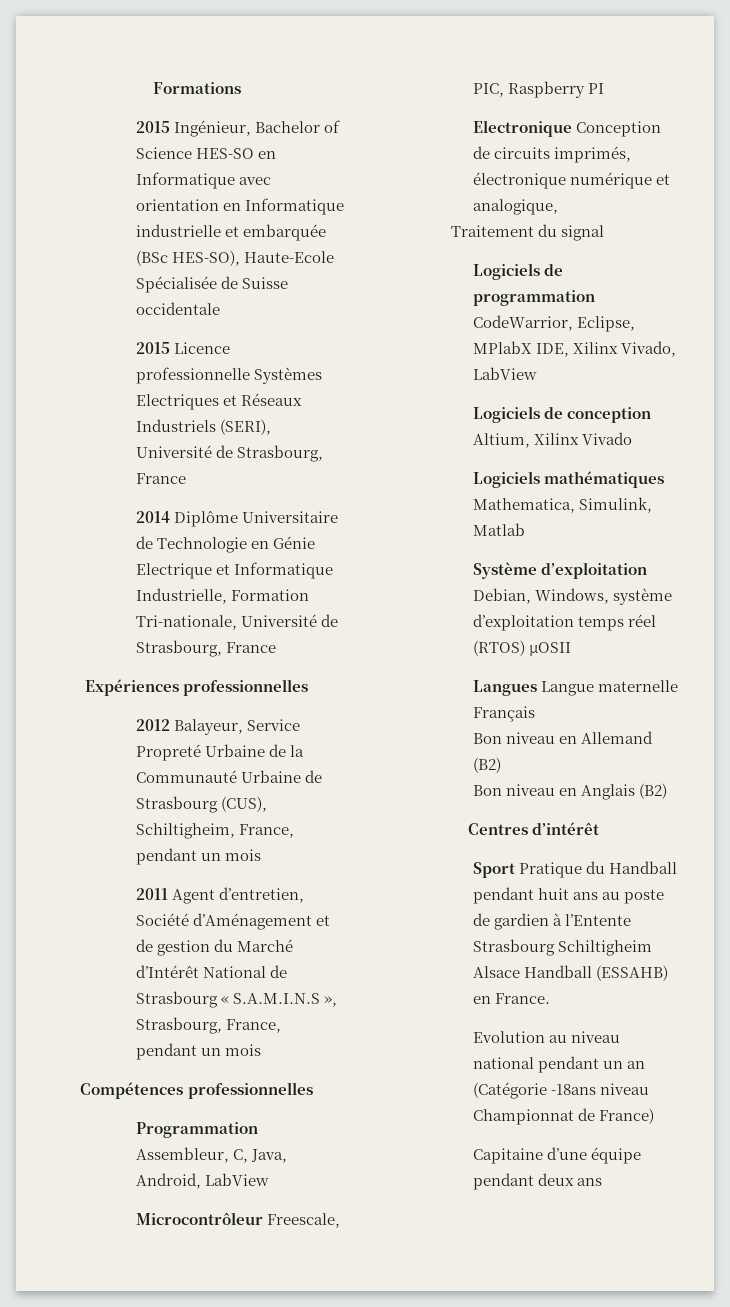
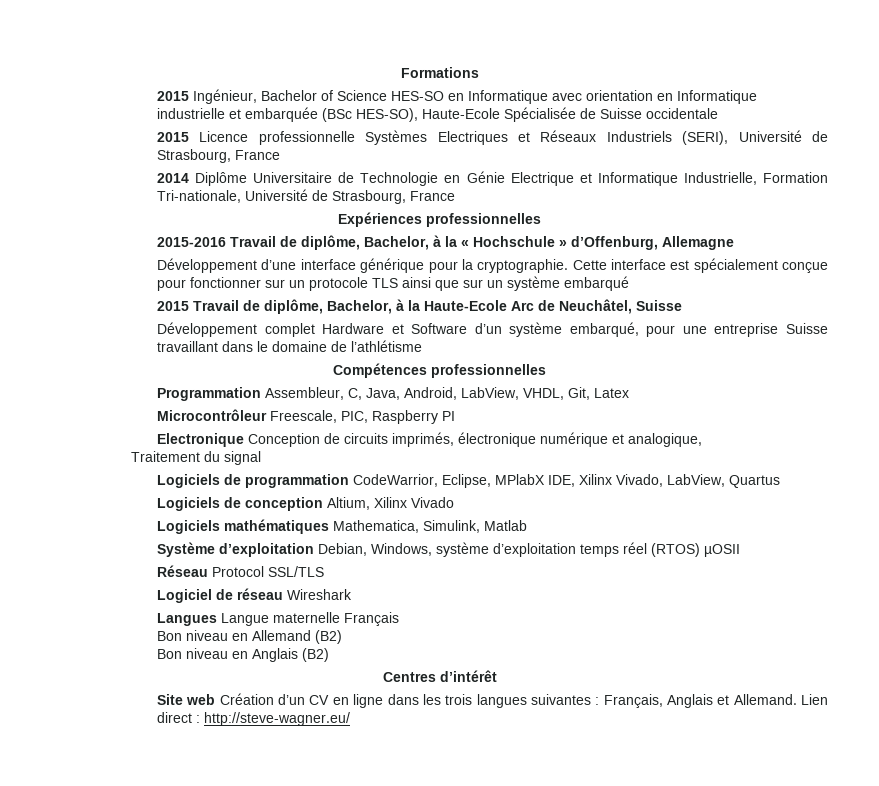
- 2012 Balayeur, Service Propreté Urbaine de la Communauté Urbaine de Strasbourg (CUS), Schiltigheim, France, pendant un mois
- 2011 Agent d’entretien, Société d’Aménagement et de gestion du Marché d’Intérêt National de Strasbourg « S.A.M.I.N.S », Strasbourg, France, pendant un mois
+ 2015-2016 Travail de diplôme, Bachelor, à la « Hochschule » d’Offenburg, Allemagne
+ Développement d’une interface générique pour la cryptographie. Cette interface est spécialement conçue pour fonctionner sur un protocole TLS ainsi que sur un système embarqué
+ 2015 Travail de diplôme, Bachelor, à la Haute-Ecole Arc de Neuchâtel, Suisse
+ Développement complet Hardware et Software d’un système embarqué, pour une entreprise Suisse travaillant dans le domaine de l’athlétisme
- Programmation Assembleur, C, Java, Android, LabView
+ Programmation Assembleur, C, Java, Android, LabView, VHDL, Git, Latex
- Logiciels de programmation CodeWarrior, Eclipse, MPlabX IDE, Xilinx Vivado, LabView
+ Logiciels de programmation CodeWarrior, Eclipse, MPlabX IDE, Xilinx Vivado, LabView, Quartus
+ Réseau Protocol SSL/TLS
+ Logiciel de réseau Wireshark
- Sport Pratique du Handball pendant huit ans au poste de gardien à l’Entente Strasbourg Schiltigheim Alsace Handball (ESSAHB) en France.
- Evolution au niveau national pendant un an (Catégorie -18ans niveau Championnat de France)
- Capitaine d’une équipe pendant deux ans
+ Site web Création d’un CV en ligne dans les trois langues suivantes : Français, Anglais et Allemand. Lien direct : http://steve-wagner.eu/

